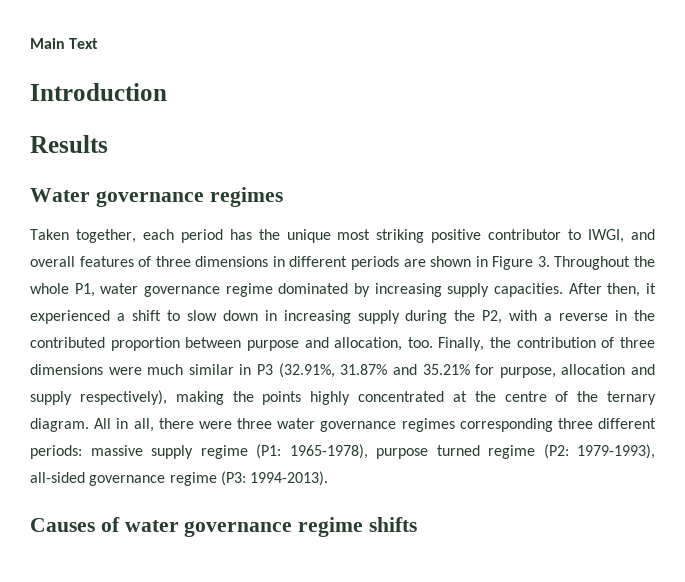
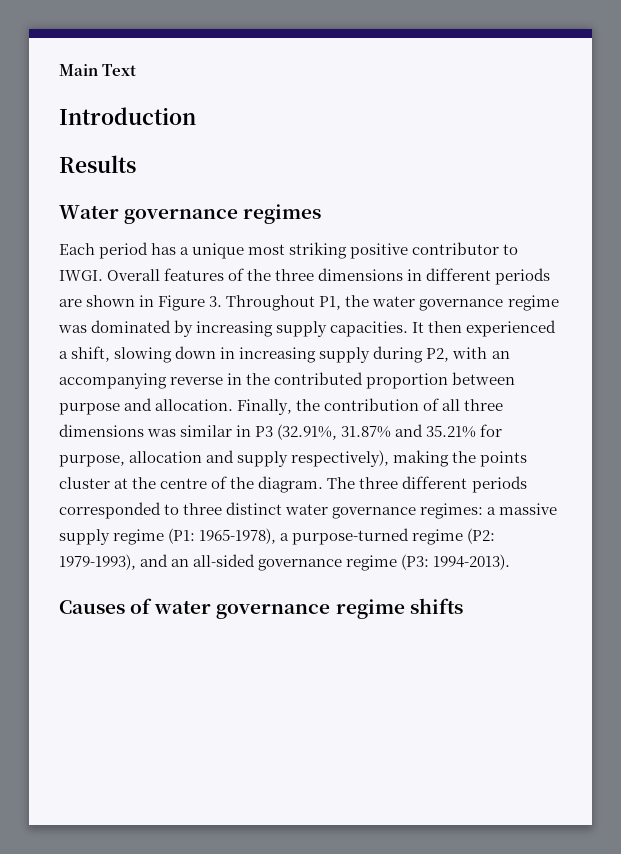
- Taken together, each period has the unique most striking positive contributor to IWGI, and overall features of three dimensions in different periods are shown in Figure 3. Throughout the whole P1, water governance regime dominated by increasing supply capacities.
+ Each period has a unique most striking positive contributor to IWGI. Overall features of the three dimensions in different periods are shown in Figure 3. Throughout P1, the water governance regime was dominated by increasing supply capacities.
- After then, it experienced a shift to slow down in increasing supply during the P2, with a reverse in the contributed proportion between purpose and allocation, too.
+ It then experienced a shift, slowing down in increasing supply during P2, with an accompanying reverse in the contributed proportion between purpose and allocation.
- Finally, the contribution of three dimensions were much similar in P3 (32.91%, 31.87% and 35.21% for purpose, allocation and supply respectively), making the points highly concentrated at the centre of the ternary diagram. All in all, there were three water governance regimes corresponding three different periods: massive supply regime (P1: 1965-1978), purpose turned regime (P2: 1979-1993), all-sided governance regime (P3: 1994-2013).
+ Finally, the contribution of all three dimensions was similar in P3 (32.91%, 31.87% and 35.21% for purpose, allocation and supply respectively), making the points cluster at the centre of the diagram. The three different periods corresponded to three distinct water governance regimes: a massive supply regime (P1: 1965-1978), a purpose-turned regime (P2: 1979-1993), and an all-sided governance regime (P3: 1994-2013).

